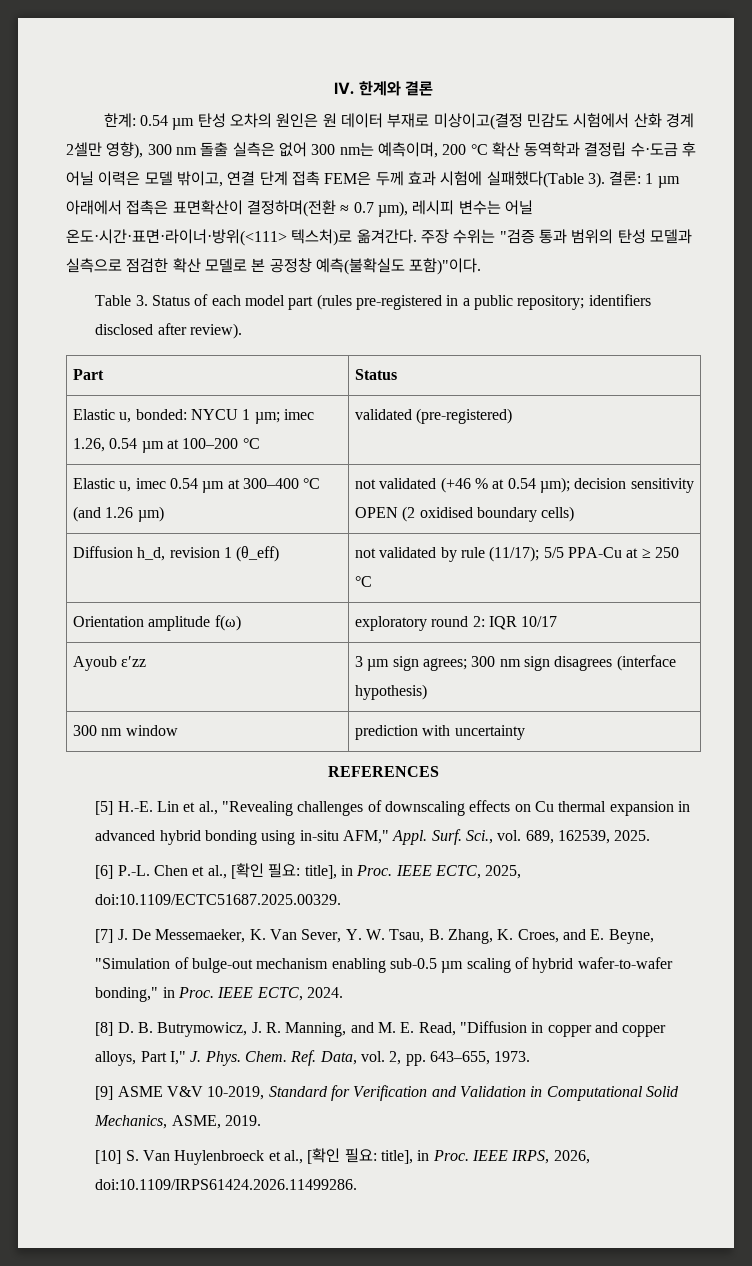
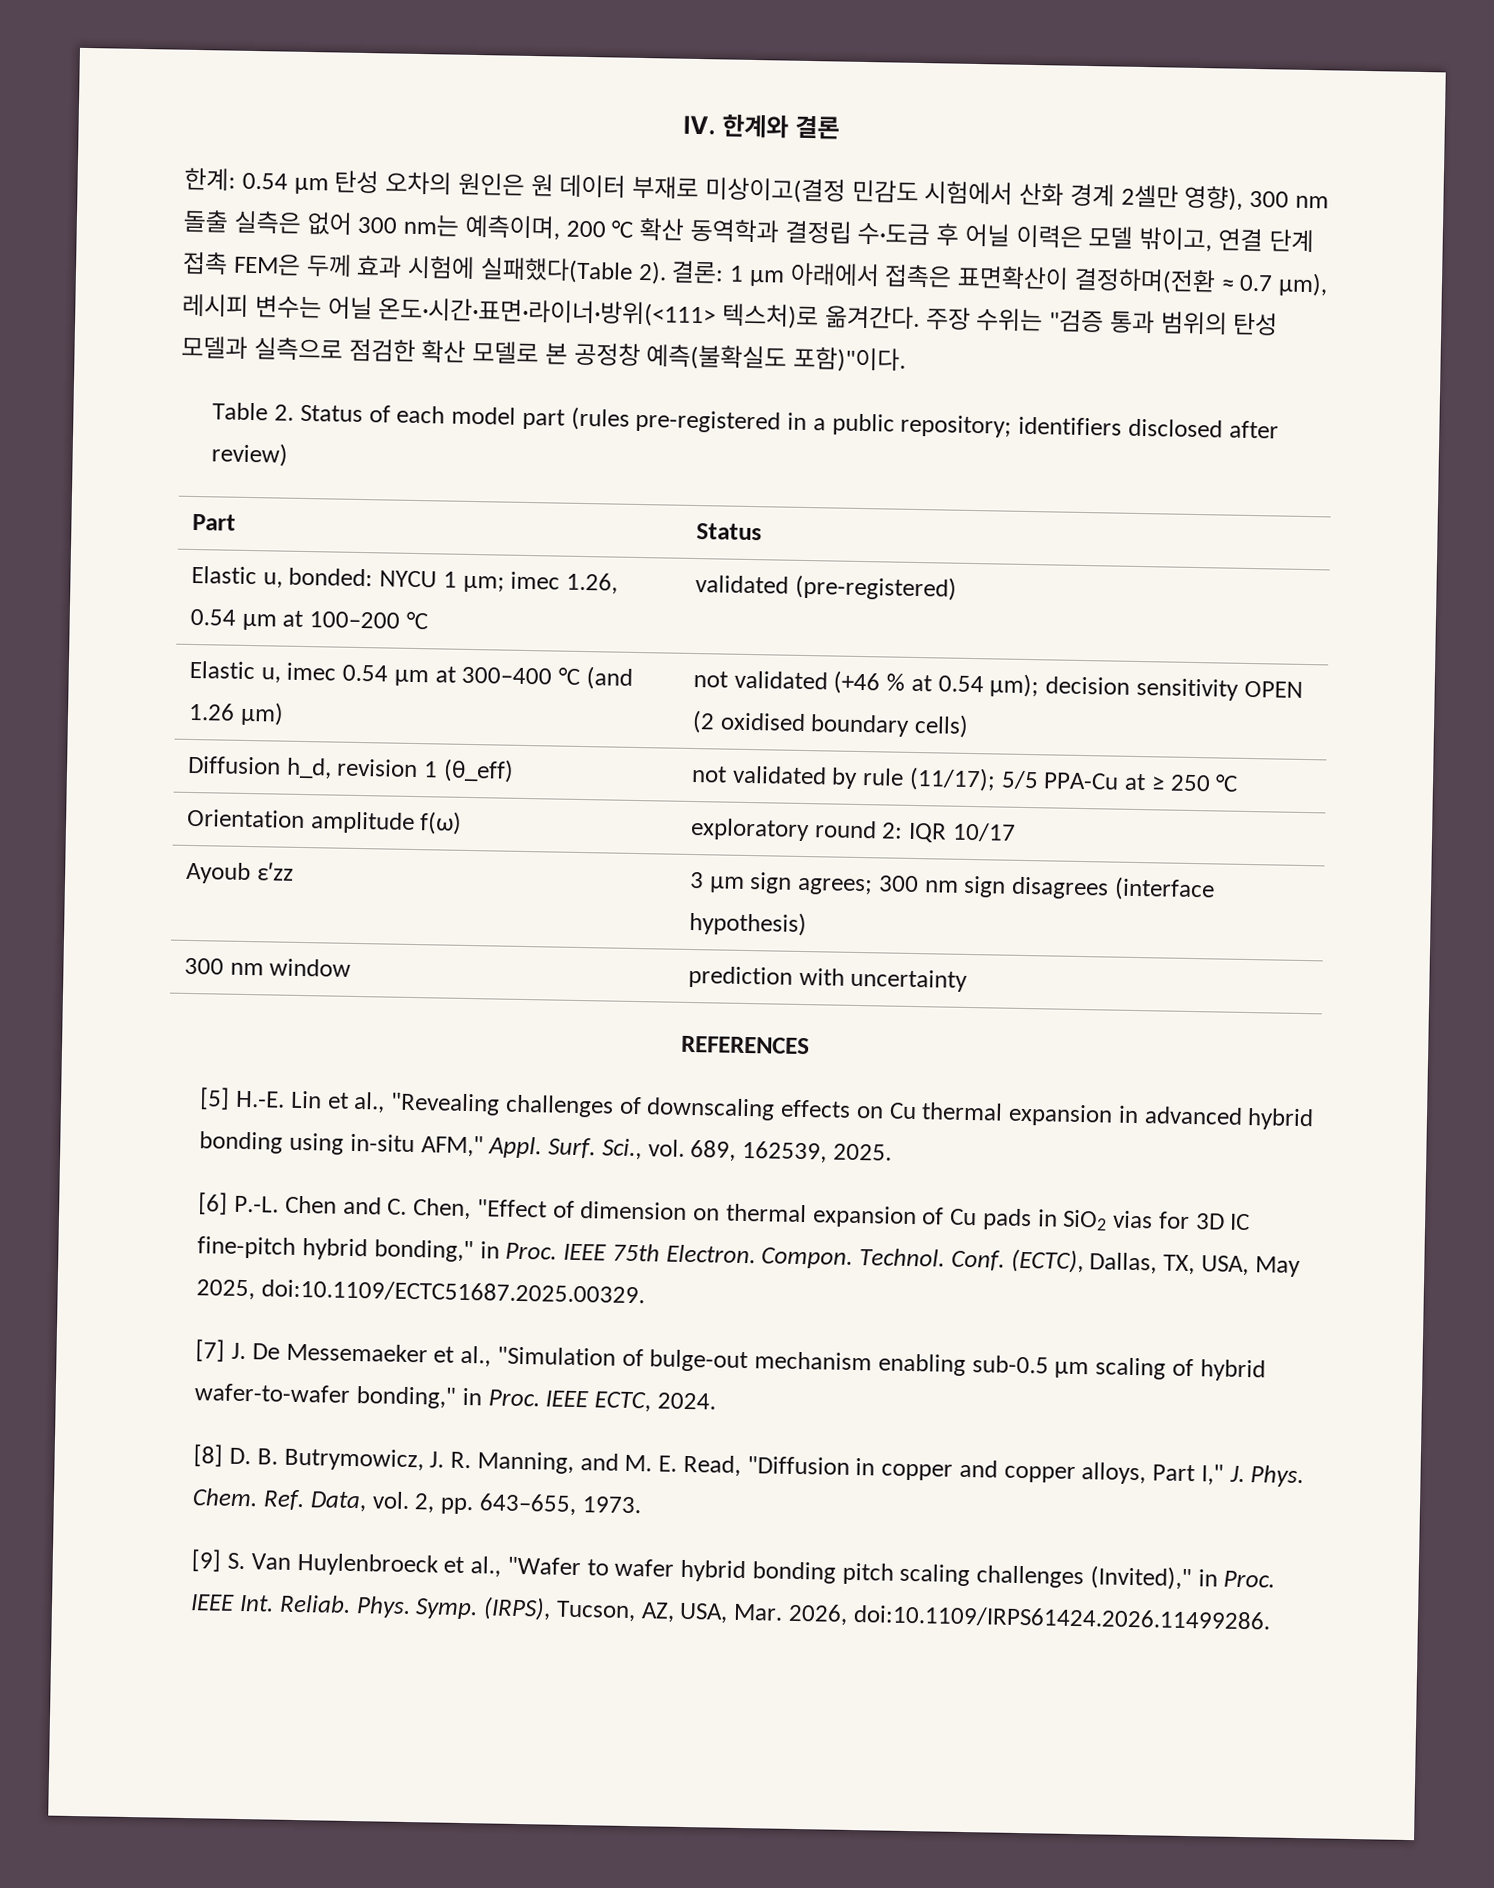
- 한계: 0.54 µm 탄성 오차의 원인은 원 데이터 부재로 미상이고(결정 민감도 시험에서 산화 경계 2셀만 영향), 300 nm 돌출 실측은 없어 300 nm는 예측이며, 200 °C 확산 동역학과 결정립 수·도금 후 어닐 이력은 모델 밖이고, 연결 단계 접촉 FEM은 두께 효과 시험에 실패했다(Table 3).
+ 한계: 0.54 µm 탄성 오차의 원인은 원 데이터 부재로 미상이고(결정 민감도 시험에서 산화 경계 2셀만 영향), 300 nm 돌출 실측은 없어 300 nm는 예측이며, 200 °C 확산 동역학과 결정립 수·도금 후 어닐 이력은 모델 밖이고, 연결 단계 접촉 FEM은 두께 효과 시험에 실패했다(Table 2).
- Table 3. Status of each model part (rules pre-registered in a public repository; identifiers disclosed after review).
+ Table 2. Status of each model part (rules pre-registered in a public repository; identifiers disclosed after review)
- [6] P.-L. Chen et al., [확인 필요: title], in Proc. IEEE ECTC, 2025, doi:10.1109/ECTC51687.2025.00329.
+ [6] P.-L. Chen and C. Chen, "Effect of dimension on thermal expansion of Cu pads in SiO2 vias for 3D IC fine-pitch hybrid bonding," in Proc. IEEE 75th Electron. Compon. Technol. Conf. (ECTC), Dallas, TX, USA, May 2025, doi:10.1109/ECTC51687.2025.00329.
- [7] J. De Messemaeker, K. Van Sever, Y. W. Tsau, B. Zhang, K. Croes, and E. Beyne, "Simulation of bulge-out mechanism enabling sub-0.5 µm scaling of hybrid wafer-to-wafer bonding," in Proc.
+ [7] J. De Messemaeker et al., "Simulation of bulge-out mechanism enabling sub-0.5 µm scaling of hybrid wafer-to-wafer bonding," in Proc.
- [9] ASME V&V 10-2019, Standard for Verification and Validation in Computational Solid Mechanics, ASME, 2019.
- [10] S. Van Huylenbroeck et al., [확인 필요: title], in Proc. IEEE IRPS, 2026, doi:10.1109/IRPS61424.2026.11499286.
+ [9] S. Van Huylenbroeck et al., "Wafer to wafer hybrid bonding pitch scaling challenges (Invited)," in Proc. IEEE Int. Reliab. Phys. Symp. (IRPS), Tucson, AZ, USA, Mar. 2026, doi:10.1109/IRPS61424.2026.11499286.

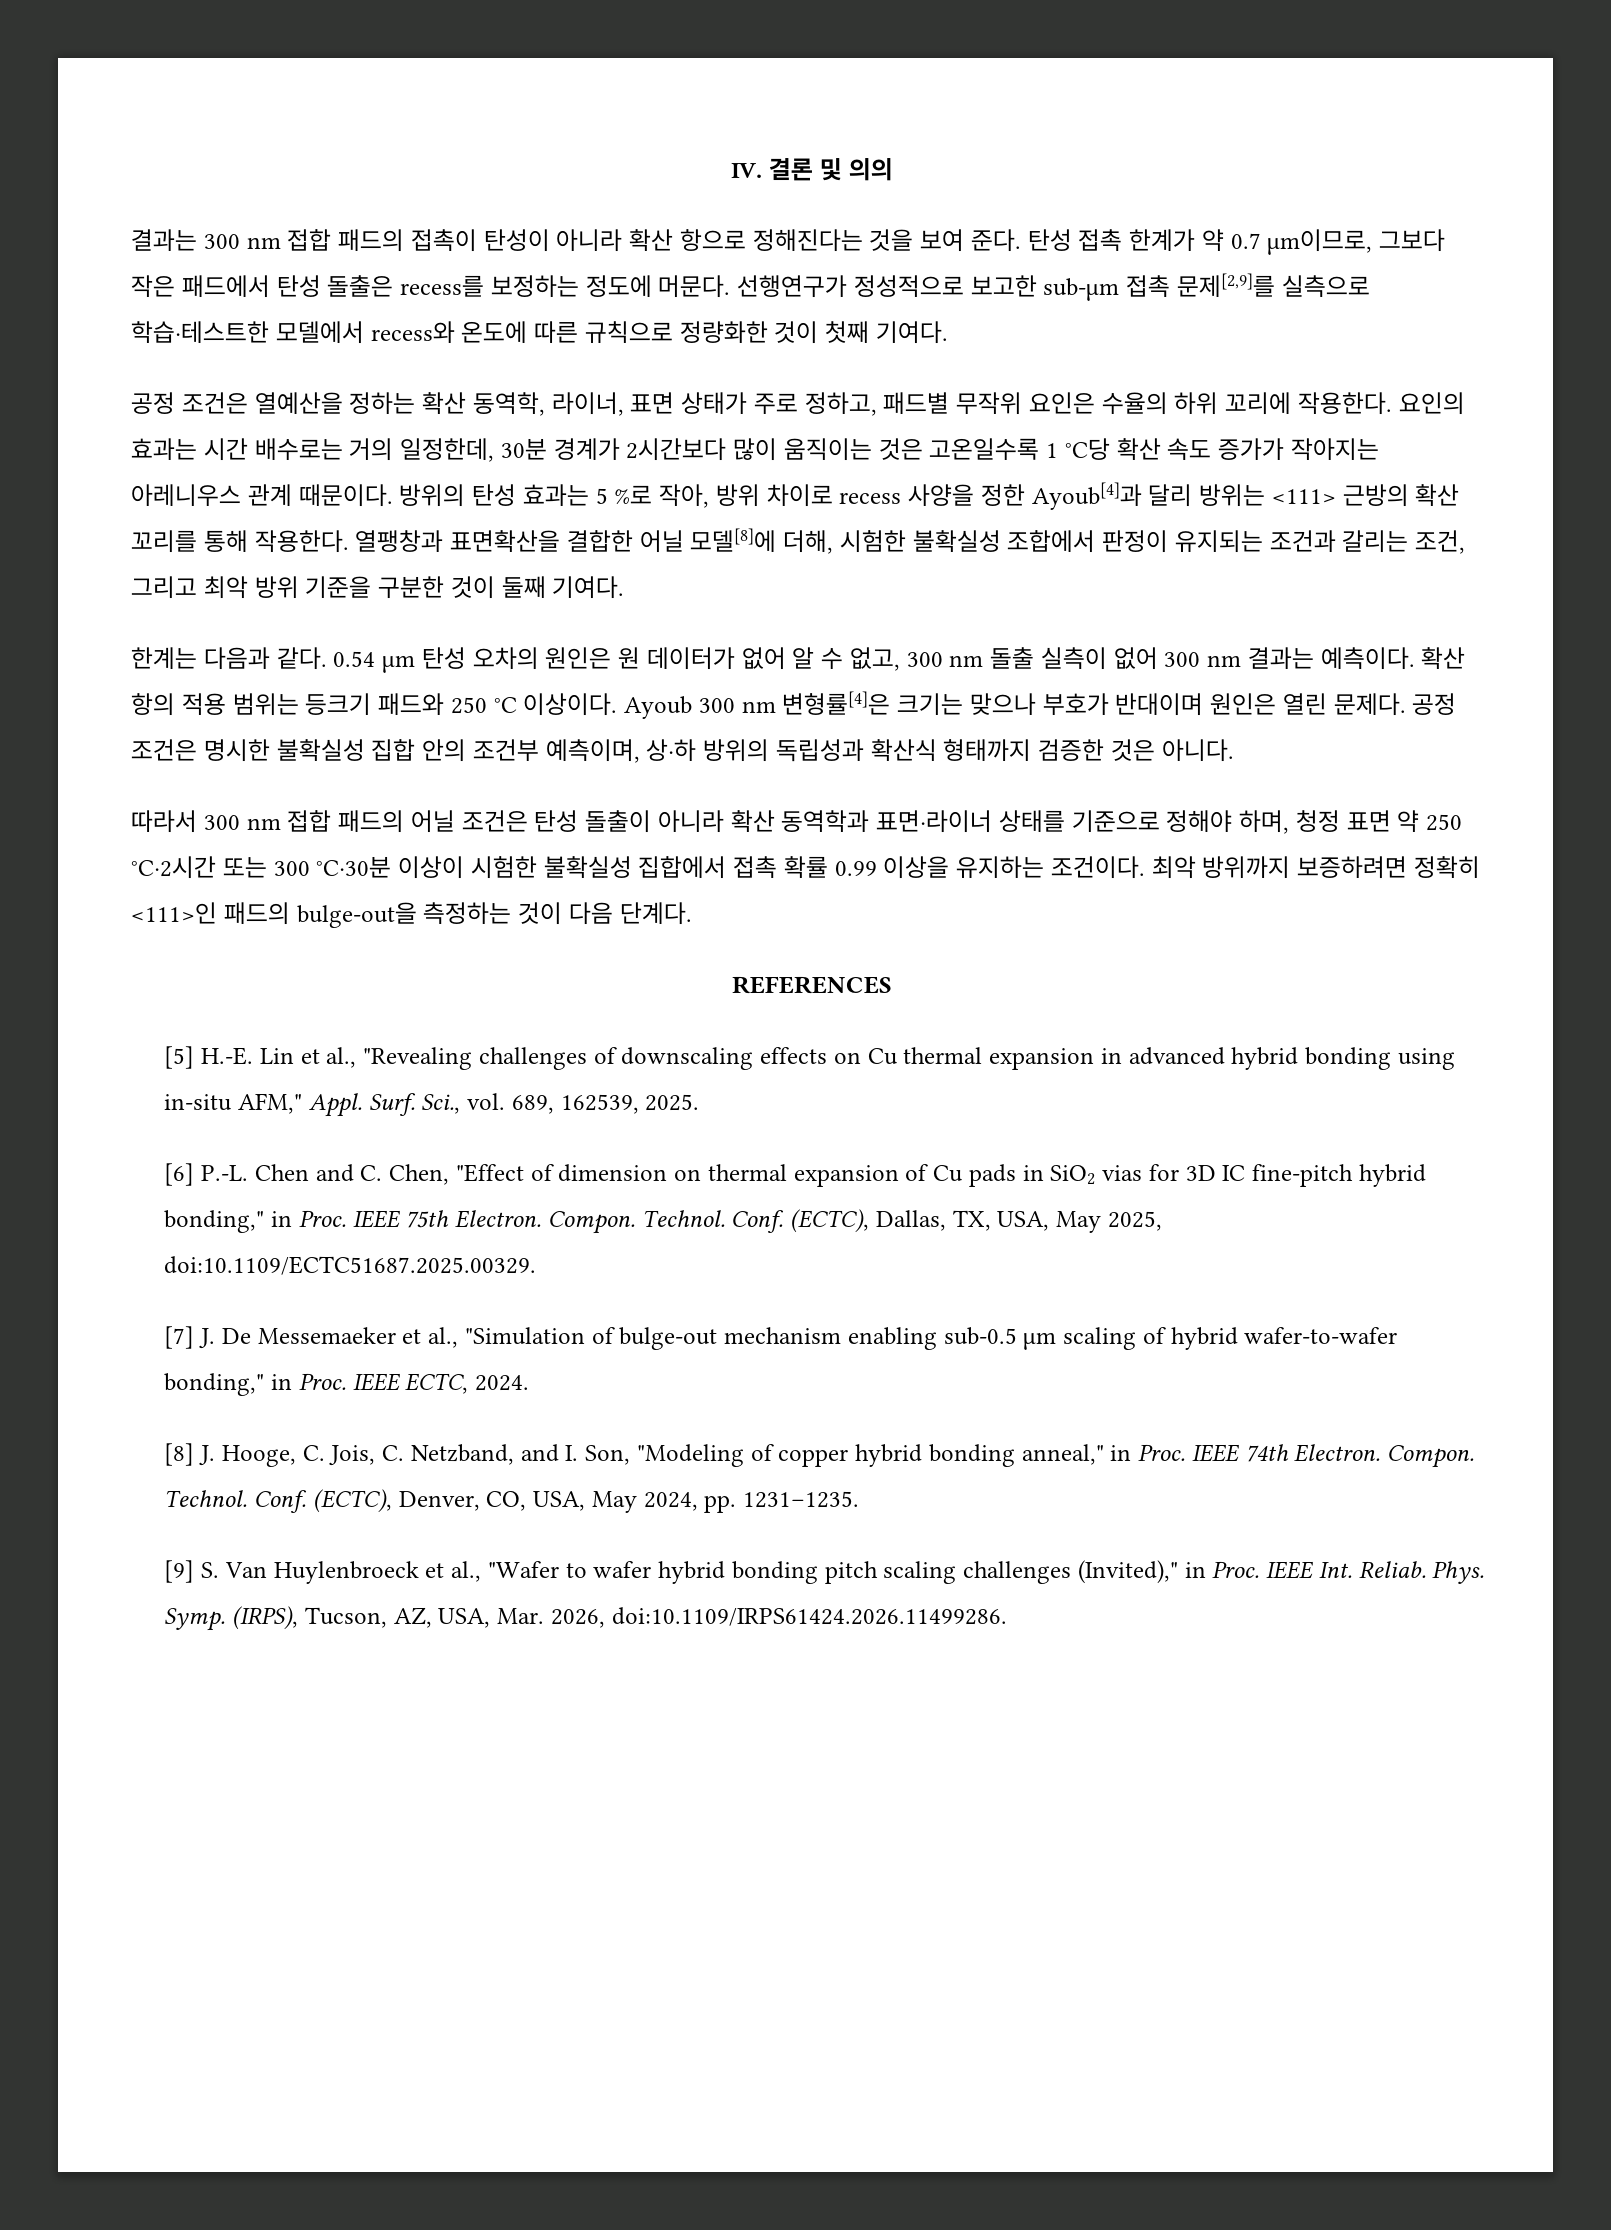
- Ⅳ. 한계와 결론
- 한계: 0.54 µm 탄성 오차의 원인은 원 데이터 부재로 미상이고(결정 민감도 시험에서 산화 경계 2셀만 영향), 300 nm 돌출 실측은 없어 300 nm는 예측이며, 200 °C 확산 동역학과 결정립 수·도금 후 어닐 이력은 모델 밖이고, 연결 단계 접촉 FEM은 두께 효과 시험에 실패했다(Table 2). 결론: 1 µm 아래에서 접촉은 표면확산이 결정하며(전환 ≈ 0.7 µm), 레시피 변수는 어닐 온도·시간·표면·라이너·방위(<111> 텍스처)로 옮겨간다. 주장 수위는 "검증 통과 범위의 탄성 모델과 실측으로 점검한 확산 모델로 본 공정창 예측(불확실도 포함)"이다.
- Table 2. Status of each model part (rules pre-registered in a public repository; identifiers disclosed after review)
- Part | Status
- Elastic u, bonded: NYCU 1 µm; imec 1.26, 0.54 µm at 100–200 °C | validated (pre-registered)
- Elastic u, imec 0.54 µm at 300–400 °C (and 1.26 µm) | not validated (+46 % at 0.54 µm); decision sensitivity OPEN (2 oxidised boundary cells)
- Diffusion h_d, revision 1 (θ_eff) | not validated by rule (11/17); 5/5 PPA-Cu at ≥ 250 °C
- Orientation amplitude f(ω) | exploratory round 2: IQR 10/17
- Ayoub ε′zz | 3 µm sign agrees; 300 nm sign disagrees (interface hypothesis)
- 300 nm window | prediction with uncertainty
+ Ⅳ. 결론 및 의의
+ 결과는 300 nm 접합 패드의 접촉이 탄성이 아니라 확산 항으로 정해진다는 것을 보여 준다. 탄성 접촉 한계가 약 0.7 µm이므로, 그보다 작은 패드에서 탄성 돌출은 recess를 보정하는 정도에 머문다. 선행연구가 정성적으로 보고한 sub-µm 접촉 문제[2,9]를 실측으로 학습·테스트한 모델에서 recess와 온도에 따른 규칙으로 정량화한 것이 첫째 기여다.
+ 공정 조건은 열예산을 정하는 확산 동역학, 라이너, 표면 상태가 주로 정하고, 패드별 무작위 요인은 수율의 하위 꼬리에 작용한다. 요인의 효과는 시간 배수로는 거의 일정한데, 30분 경계가 2시간보다 많이 움직이는 것은 고온일수록 1 °C당 확산 속도 증가가 작아지는 아레니우스 관계 때문이다. 방위의 탄성 효과는 5 %로 작아, 방위 차이로 recess 사양을 정한 Ayoub[4]과 달리 방위는 <111> 근방의 확산 꼬리를 통해 작용한다. 열팽창과 표면확산을 결합한 어닐 모델[8]에 더해, 시험한 불확실성 조합에서 판정이 유지되는 조건과 갈리는 조건, 그리고 최악 방위 기준을 구분한 것이 둘째 기여다.
+ 한계는 다음과 같다. 0.54 µm 탄성 오차의 원인은 원 데이터가 없어 알 수 없고, 300 nm 돌출 실측이 없어 300 nm 결과는 예측이다. 확산 항의 적용 범위는 등크기 패드와 250 °C 이상이다. Ayoub 300 nm 변형률[4]은 크기는 맞으나 부호가 반대이며 원인은 열린 문제다. 공정 조건은 명시한 불확실성 집합 안의 조건부 예측이며, 상·하 방위의 독립성과 확산식 형태까지 검증한 것은 아니다.
+ 따라서 300 nm 접합 패드의 어닐 조건은 탄성 돌출이 아니라 확산 동역학과 표면·라이너 상태를 기준으로 정해야 하며, 청정 표면 약 250 °C·2시간 또는 300 °C·30분 이상이 시험한 불확실성 집합에서 접촉 확률 0.99 이상을 유지하는 조건이다. 최악 방위까지 보증하려면 정확히 <111>인 패드의 bulge-out을 측정하는 것이 다음 단계다.
- [8] D. B. Butrymowicz, J. R. Manning, and M. E. Read, "Diffusion in copper and copper alloys, Part I," J. Phys. Chem. Ref. Data, vol. 2, pp. 643–655, 1973.
+ [8] J. Hooge, C. Jois, C. Netzband, and I. Son, "Modeling of copper hybrid bonding anneal," in Proc. IEEE 74th Electron. Compon. Technol. Conf. (ECTC), Denver, CO, USA, May 2024, pp. 1231–1235.

